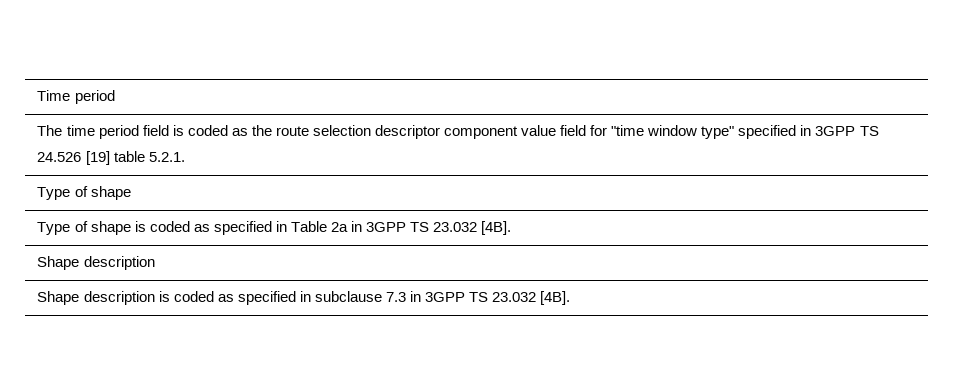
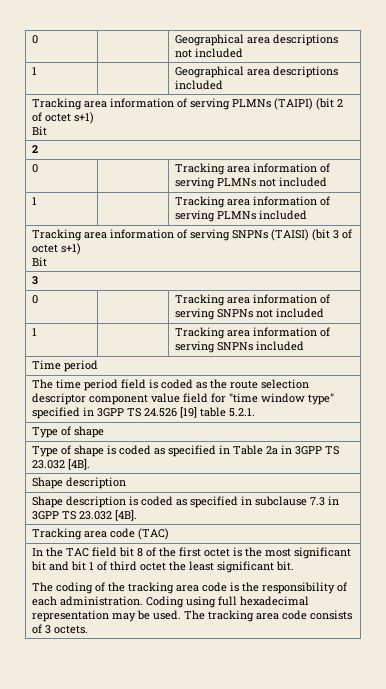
+ 0 | | Geographical area descriptions not included
+ 1 | | Geographical area descriptions included
+ Tracking area information of serving PLMNs (TAIPI) (bit 2 of octet s+1)
+ Bit
+ 2
+ 0 | | Tracking area information of serving PLMNs not included
+ 1 | | Tracking area information of serving PLMNs included
+ Tracking area information of serving SNPNs (TAISI) (bit 3 of octet s+1)
+ Bit
+ 3
+ 0 | | Tracking area information of serving SNPNs not included
+ 1 | | Tracking area information of serving SNPNs included
+ Tracking area code (TAC)
+ In the TAC field bit 8 of the first octet is the most significant bit and bit 1 of third octet the least significant bit.
+ The coding of the tracking area code is the responsibility of each administration. Coding using full hexadecimal representation may be used. The tracking area code consists of 3 octets.

